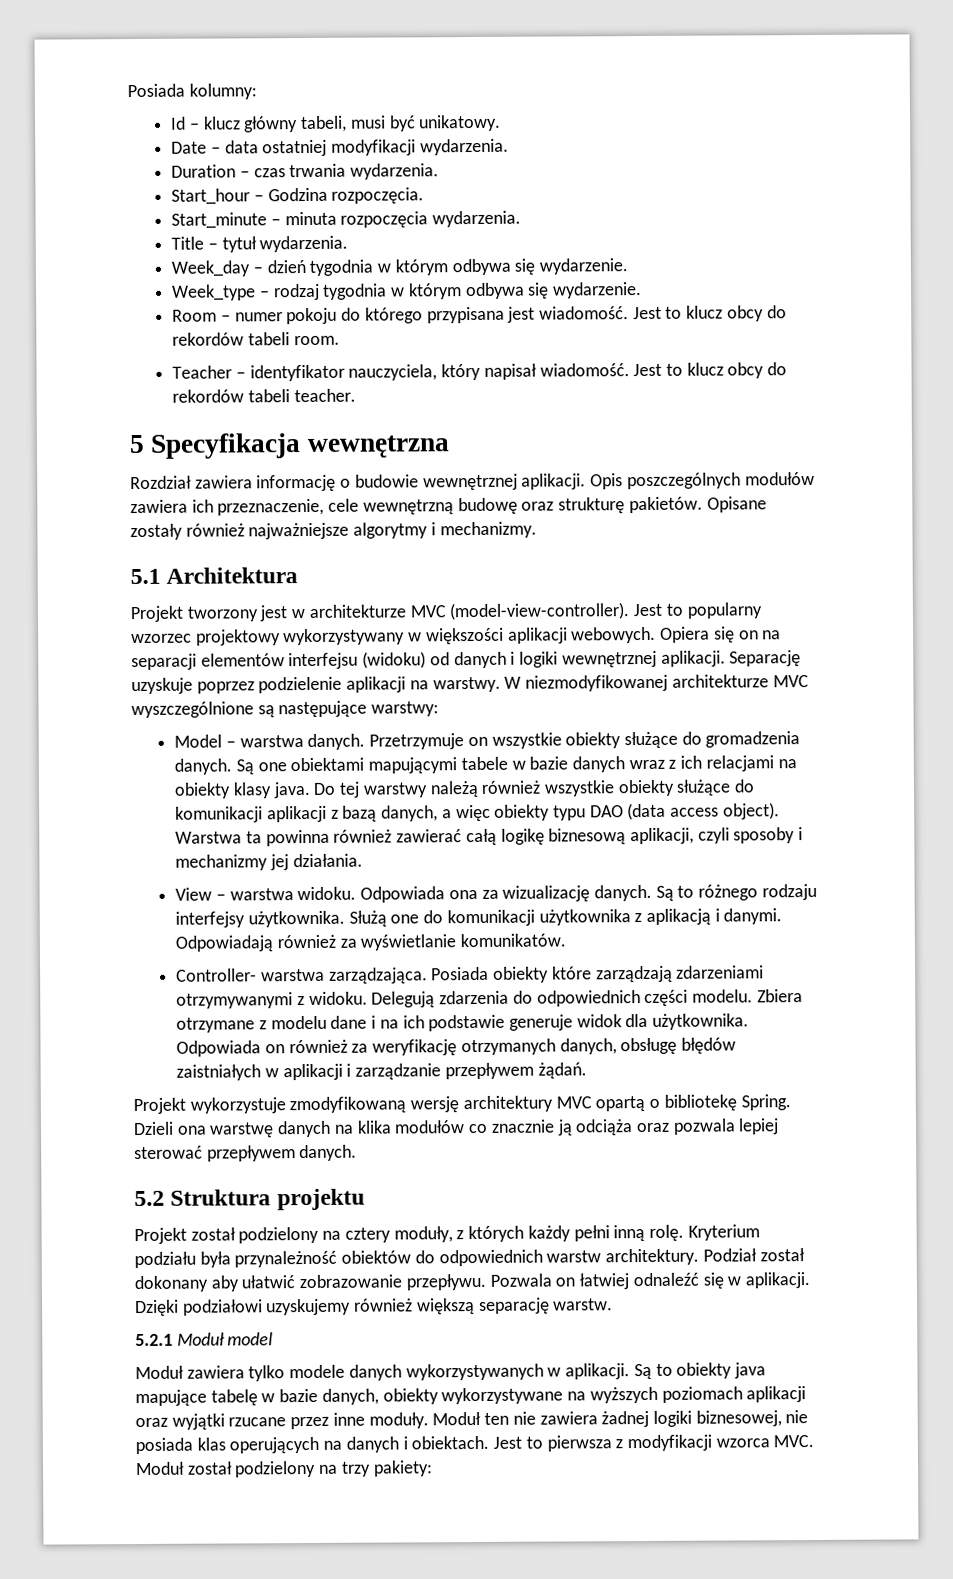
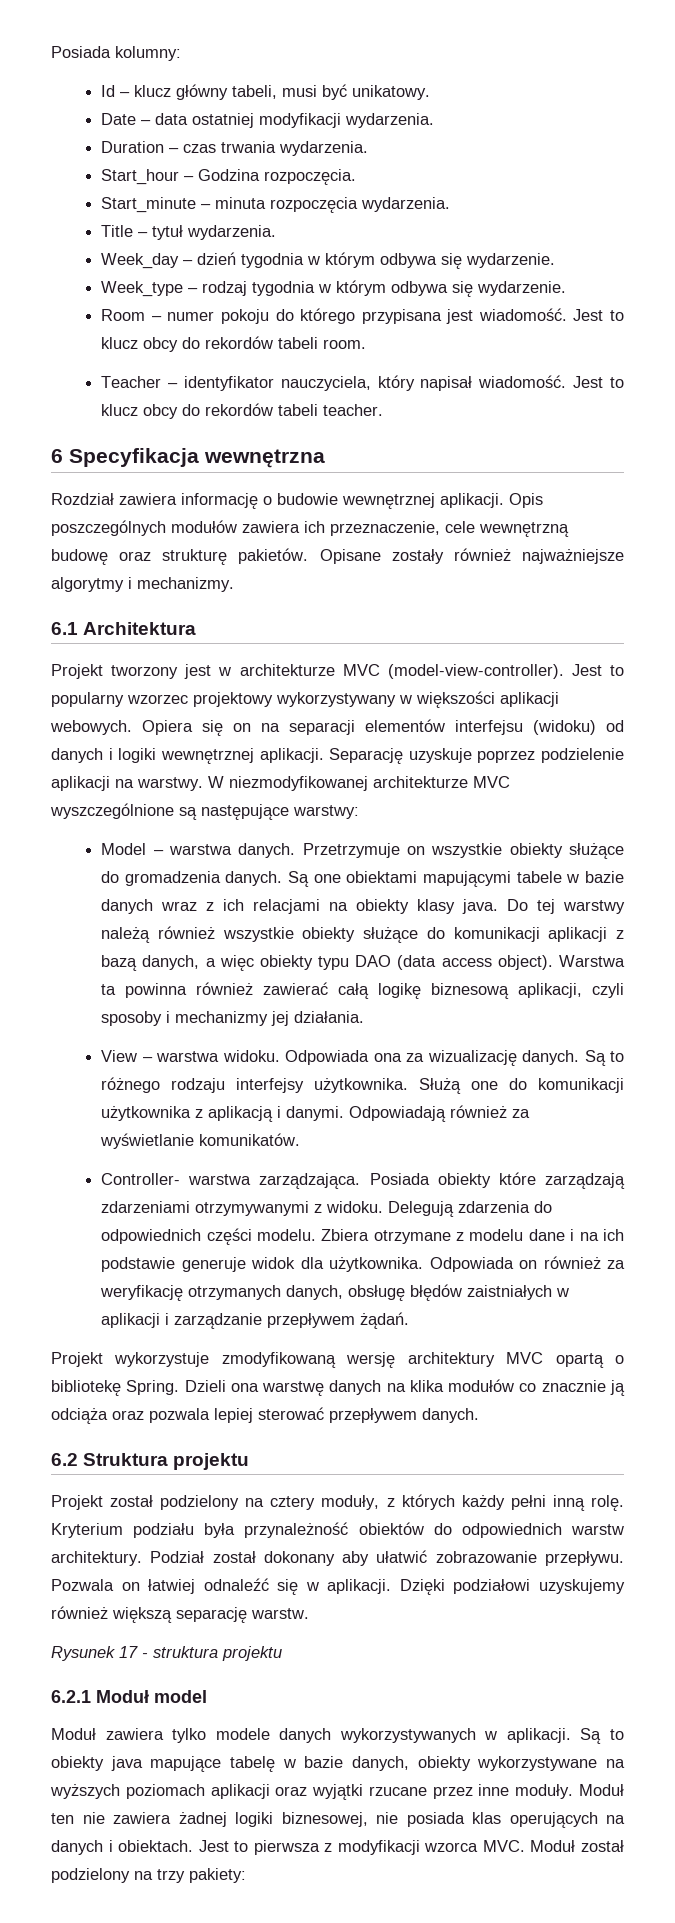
- 5 Specyfikacja wewnętrzna
+ 6 Specyfikacja wewnętrzna
- 5.1 Architektura
+ 6.1 Architektura
- 5.2 Struktura projektu
+ 6.2 Struktura projektu
- 5.2.1 Moduł model
+ Rysunek 17 - struktura projektu
+ 6.2.1 Moduł model

